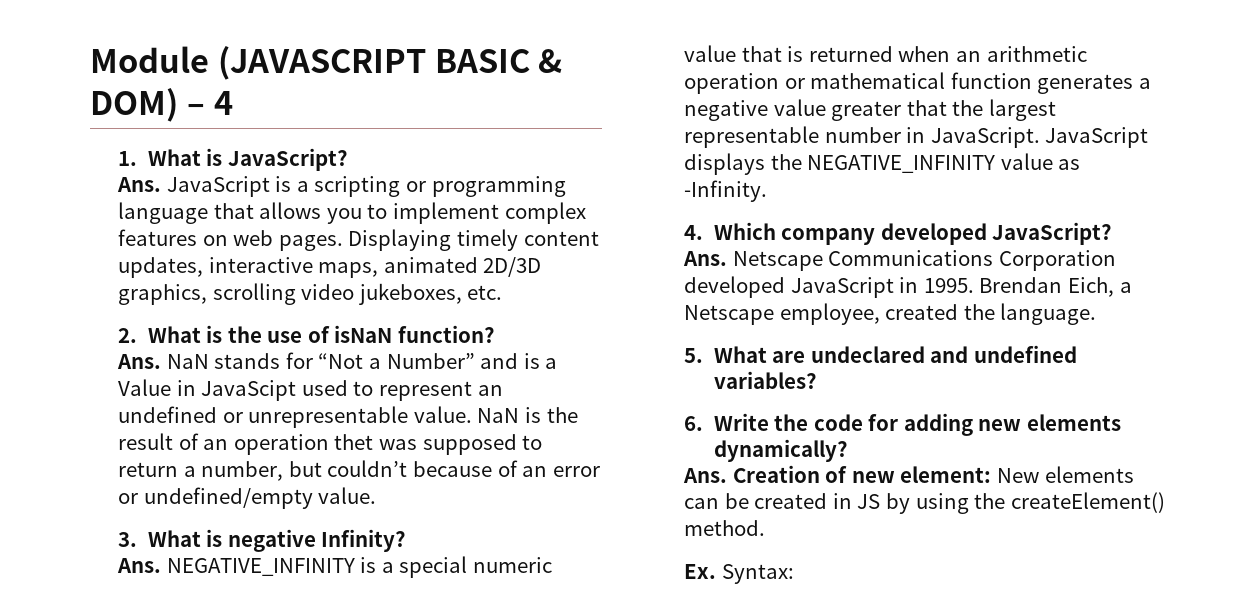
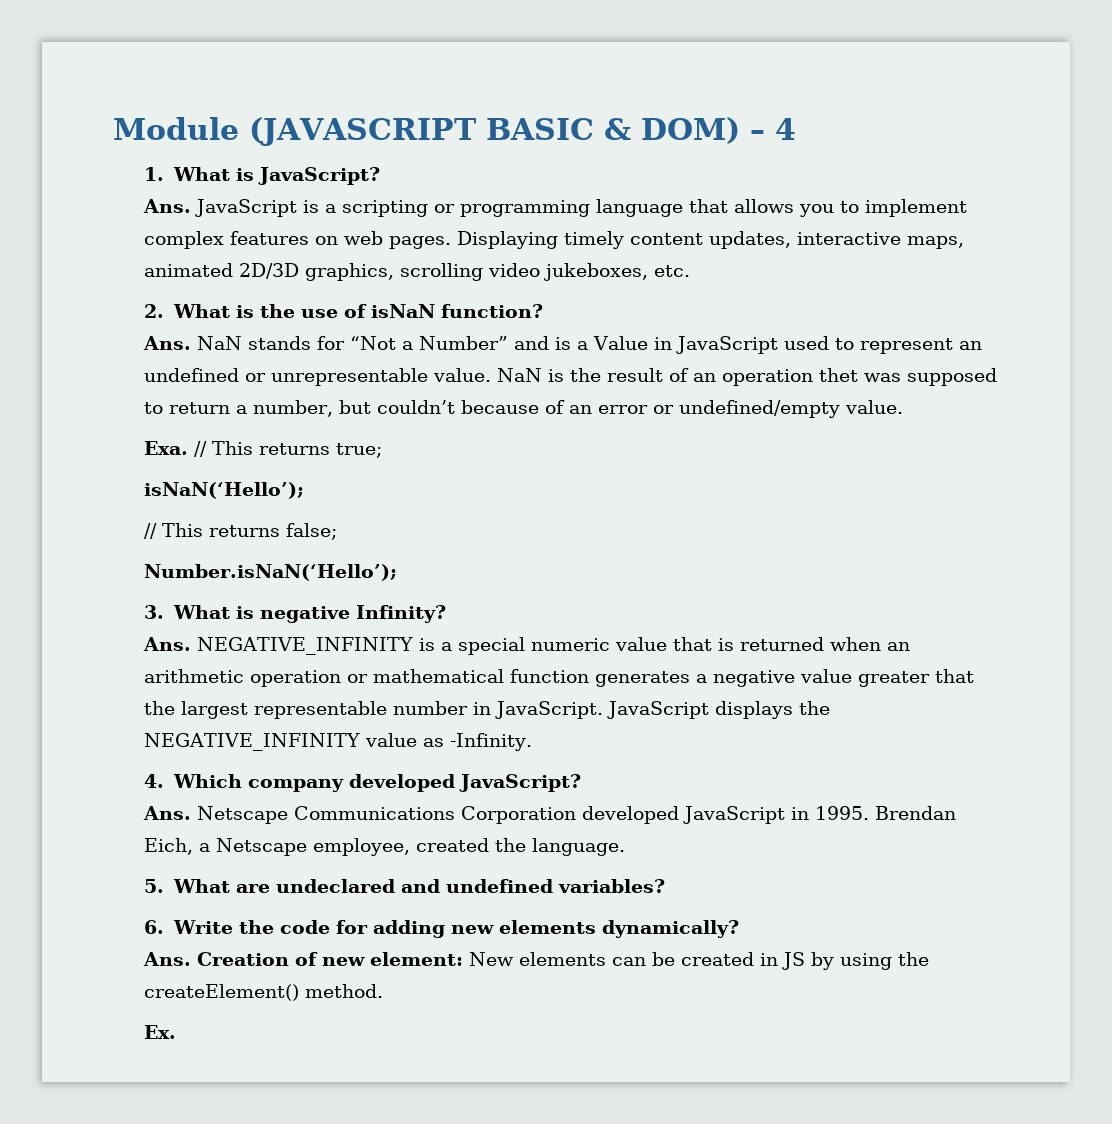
- Ans. NaN stands for “Not a Number” and is a Value in JavaScipt used to represent an undefined or unrepresentable value.
+ Ans. NaN stands for “Not a Number” and is a Value in JavaScript used to represent an undefined or unrepresentable value.
+ Exa. // This returns true;
+ isNaN(‘Hello’);
+ // This returns false;
+ Number.isNaN(‘Hello’);
- Ex. Syntax:
+ Ex.

